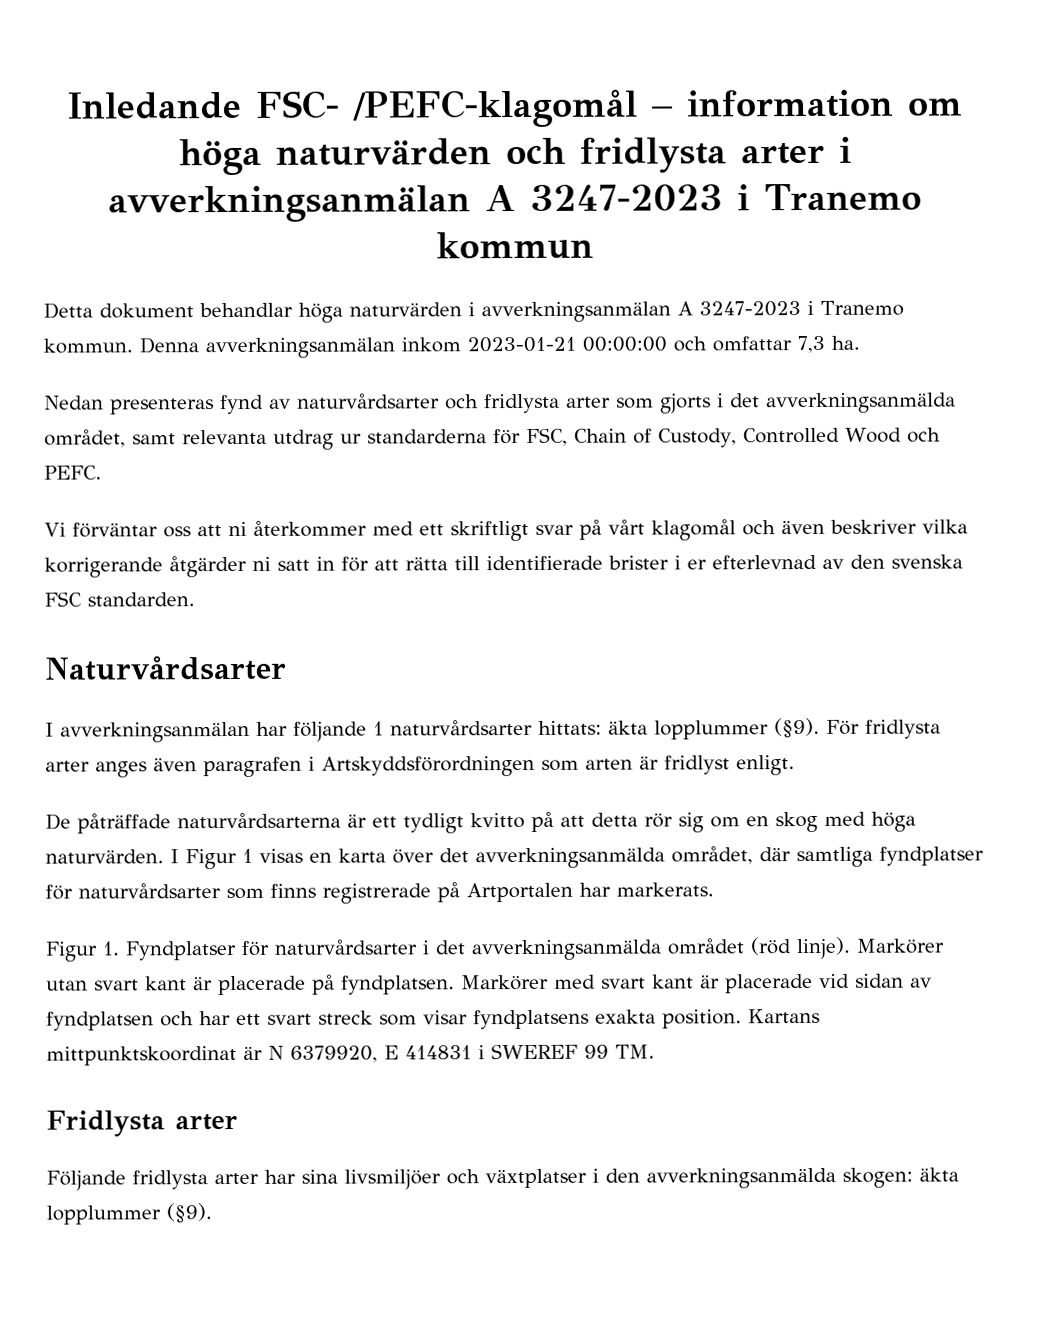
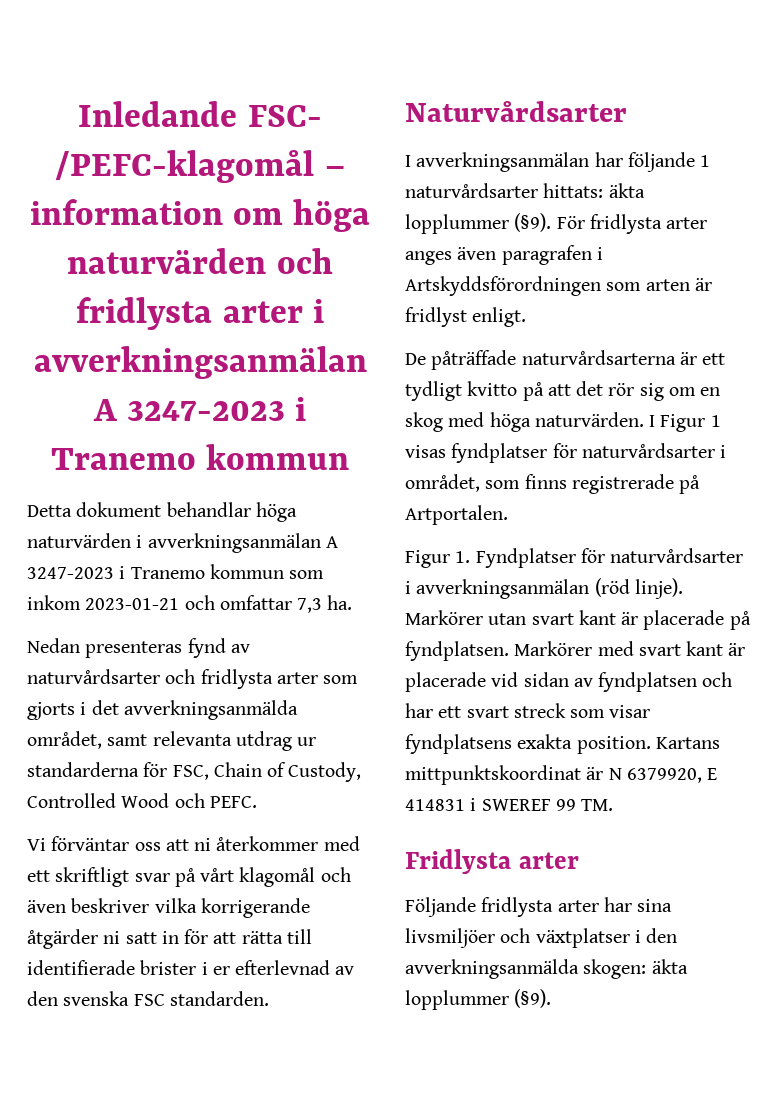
- Detta dokument behandlar höga naturvärden i avverkningsanmälan A 3247-2023 i Tranemo kommun. Denna avverkningsanmälan inkom 2023-01-21 00:00:00 och omfattar 7,3 ha.
+ Detta dokument behandlar höga naturvärden i avverkningsanmälan A 3247-2023 i Tranemo kommun som inkom 2023-01-21 och omfattar 7,3 ha.
- De påträffade naturvårdsarterna är ett tydligt kvitto på att detta rör sig om en skog med höga naturvärden.
+ De påträffade naturvårdsarterna är ett tydligt kvitto på att det rör sig om en skog med höga naturvärden.
- I Figur 1 visas en karta över det avverkningsanmälda området, där samtliga fyndplatser för naturvårdsarter som finns registrerade på Artportalen har markerats.
+ I Figur 1 visas fyndplatser för naturvårdsarter i området, som finns registrerade på Artportalen.
- Figur 1. Fyndplatser för naturvårdsarter i det avverkningsanmälda området (röd linje).
+ Figur 1. Fyndplatser för naturvårdsarter i avverkningsanmälan (röd linje).

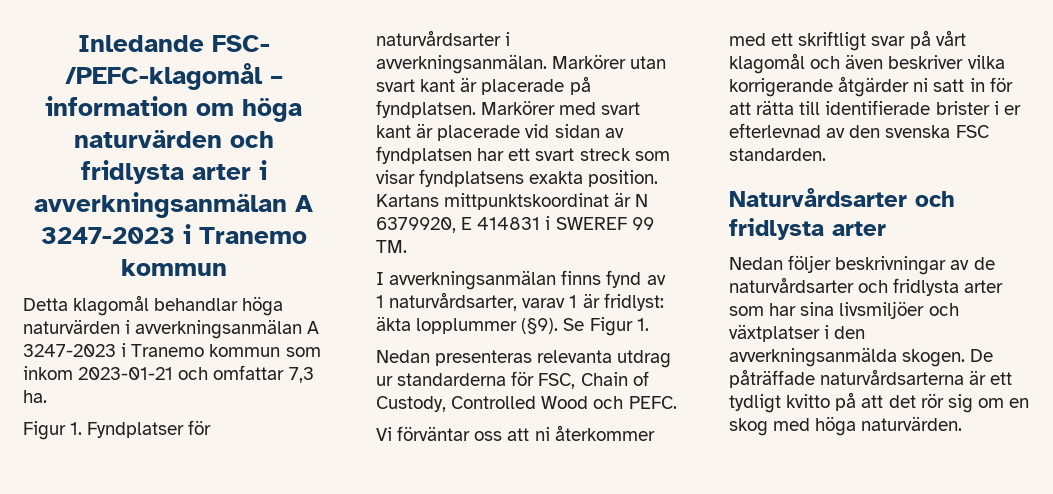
- Detta dokument behandlar höga naturvärden i avverkningsanmälan A 3247-2023 i Tranemo kommun som inkom 2023-01-21 och omfattar 7,3 ha.
+ Detta klagomål behandlar höga naturvärden i avverkningsanmälan A 3247-2023 i Tranemo kommun som inkom 2023-01-21 och omfattar 7,3 ha.
- Nedan presenteras fynd av naturvårdsarter och fridlysta arter som gjorts i det avverkningsanmälda området, samt relevanta utdrag ur standarderna för FSC, Chain of Custody, Controlled Wood och PEFC.
+ Figur 1. Fyndplatser för naturvårdsarter i avverkningsanmälan. Markörer utan svart kant är placerade på fyndplatsen. Markörer med svart kant är placerade vid sidan av fyndplatsen har ett svart streck som visar fyndplatsens exakta position. Kartans mittpunktskoordinat är N 6379920, E 414831 i SWEREF 99 TM.
+ I avverkningsanmälan finns fynd av 1 naturvårdsarter, varav 1 är fridlyst: äkta lopplummer (§9). Se Figur 1.
+ Nedan presenteras relevanta utdrag ur standarderna för FSC, Chain of Custody, Controlled Wood och PEFC.
- Naturvårdsarter
- I avverkningsanmälan har följande 1 naturvårdsarter hittats: äkta lopplummer (§9). För fridlysta arter anges även paragrafen i Artskyddsförordningen som arten är fridlyst enligt.
- De påträffade naturvårdsarterna är ett tydligt kvitto på att det rör sig om en skog med höga naturvärden. I Figur 1 visas fyndplatser för naturvårdsarter i området, som finns registrerade på Artportalen.
- Figur 1. Fyndplatser för naturvårdsarter i avverkningsanmälan (röd linje). Markörer utan svart kant är placerade på fyndplatsen. Markörer med svart kant är placerade vid sidan av fyndplatsen och har ett svart streck som visar fyndplatsens exakta position. Kartans mittpunktskoordinat är N 6379920, E 414831 i SWEREF 99 TM.
- Fridlysta arter
- Följande fridlysta arter har sina livsmiljöer och växtplatser i den avverkningsanmälda skogen: äkta lopplummer (§9).
+ Naturvårdsarter och fridlysta arter
+ Nedan följer beskrivningar av de naturvårdsarter och fridlysta arter som har sina livsmiljöer och växtplatser i den avverkningsanmälda skogen. De påträffade naturvårdsarterna är ett tydligt kvitto på att det rör sig om en skog med höga naturvärden.

